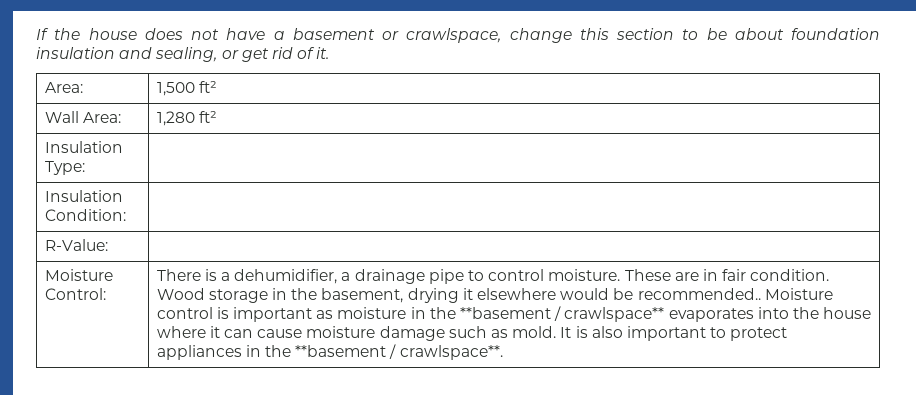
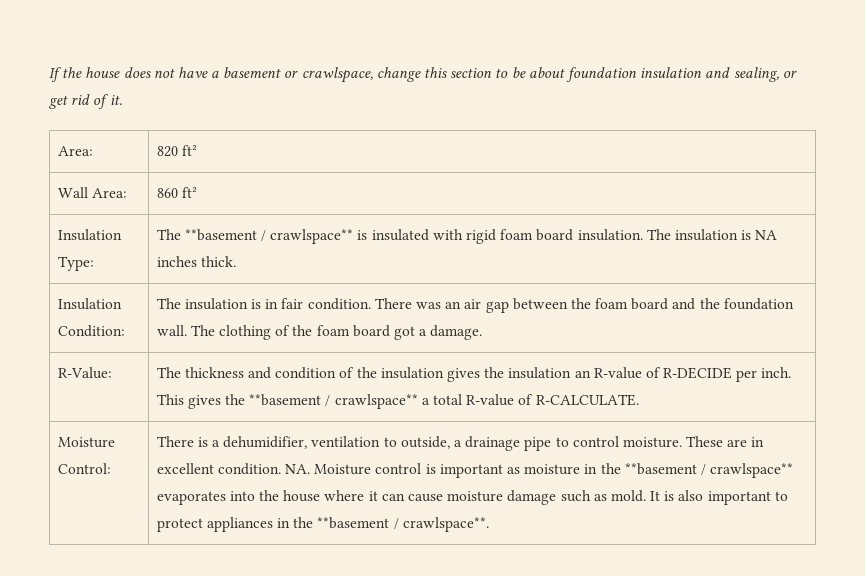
- Area: | 1,500 ft²
+ Area: | 820 ft²
- Wall Area: | 1,280 ft²
+ Wall Area: | 860 ft²
- Insulation Type: |
- Insulation Condition: |
- R-Value: |
+ Insulation Type: | The **basement / crawlspace** is insulated with rigid foam board insulation. The insulation is NA inches thick.
+ Insulation Condition: | The insulation is in fair condition. There was an air gap between the foam board and the foundation wall. The clothing of the foam board got a damage.
+ R-Value: | The thickness and condition of the insulation gives the insulation an R-value of R-DECIDE per inch. This gives the **basement / crawlspace** a total R-value of R-CALCULATE.
- There is a dehumidifier, a drainage pipe to control moisture.
+ There is a dehumidifier, ventilation to outside, a drainage pipe to control moisture.
- These are in fair condition. Wood storage in the basement, drying it elsewhere would be recommended.. Moisture control is important as moisture in the **basement / crawlspace** evaporates into the house where it can cause moisture damage such as mold.
+ These are in excellent condition. NA. Moisture control is important as moisture in the **basement / crawlspace** evaporates into the house where it can cause moisture damage such as mold.

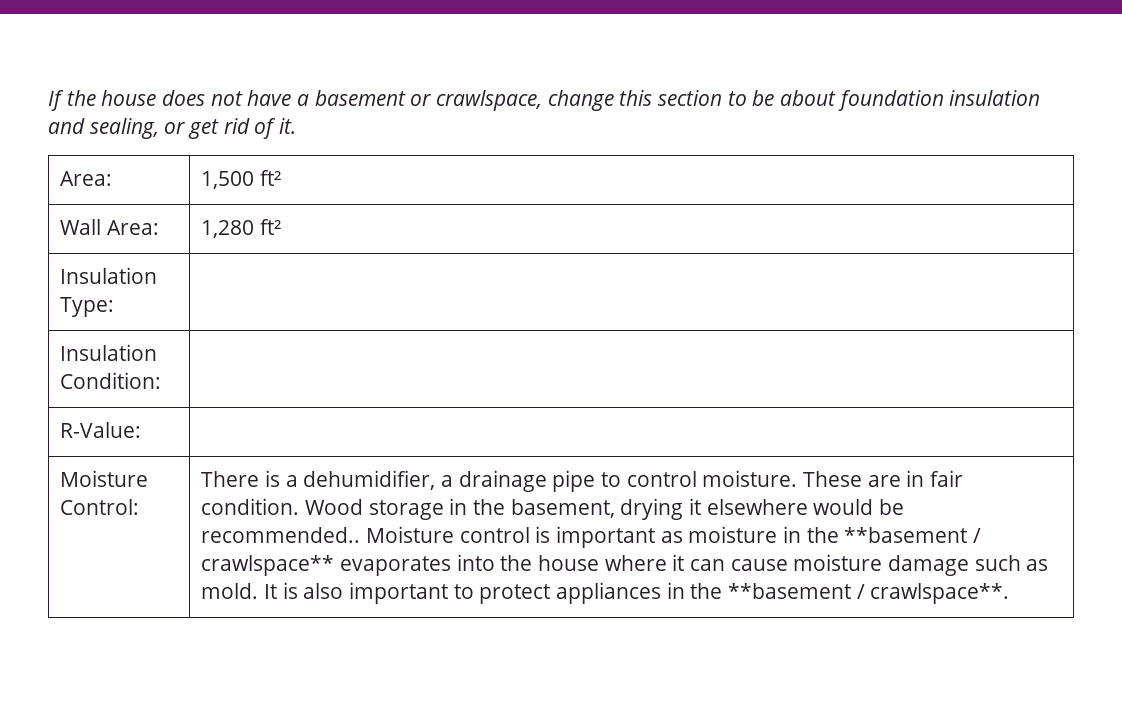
- Area: | 820 ft²
+ Area: | 1,500 ft²
- Wall Area: | 860 ft²
+ Wall Area: | 1,280 ft²
- Insulation Type: | The **basement / crawlspace** is insulated with rigid foam board insulation. The insulation is NA inches thick.
- Insulation Condition: | The insulation is in fair condition. There was an air gap between the foam board and the foundation wall. The clothing of the foam board got a damage.
- R-Value: | The thickness and condition of the insulation gives the insulation an R-value of R-DECIDE per inch. This gives the **basement / crawlspace** a total R-value of R-CALCULATE.
+ Insulation Type: |
+ Insulation Condition: |
+ R-Value: |
- There is a dehumidifier, ventilation to outside, a drainage pipe to control moisture.
+ There is a dehumidifier, a drainage pipe to control moisture.
- These are in excellent condition. NA. Moisture control is important as moisture in the **basement / crawlspace** evaporates into the house where it can cause moisture damage such as mold.
+ These are in fair condition. Wood storage in the basement, drying it elsewhere would be recommended.. Moisture control is important as moisture in the **basement / crawlspace** evaporates into the house where it can cause moisture damage such as mold.

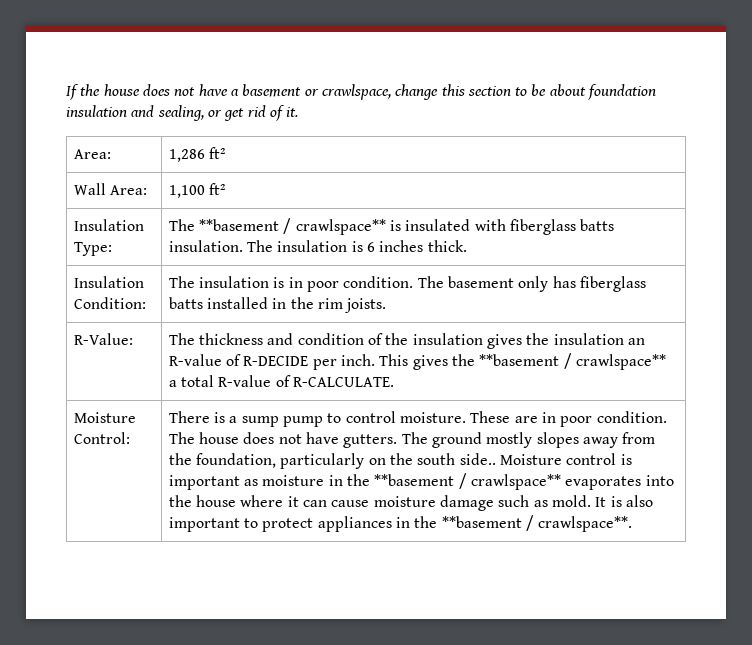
- Area: | 1,500 ft²
+ Area: | 1,286 ft²
- Wall Area: | 1,280 ft²
+ Wall Area: | 1,100 ft²
- Insulation Type: |
- Insulation Condition: |
- R-Value: |
+ Insulation Type: | The **basement / crawlspace** is insulated with fiberglass batts insulation. The insulation is 6 inches thick.
+ Insulation Condition: | The insulation is in poor condition. The basement only has fiberglass batts installed in the rim joists.
+ R-Value: | The thickness and condition of the insulation gives the insulation an R-value of R-DECIDE per inch. This gives the **basement / crawlspace** a total R-value of R-CALCULATE.
- There is a dehumidifier, a drainage pipe to control moisture.
+ There is a sump pump to control moisture.
- These are in fair condition. Wood storage in the basement, drying it elsewhere would be recommended..
+ These are in poor condition. The house does not have gutters. The ground mostly slopes away from the foundation, particularly on the south side..

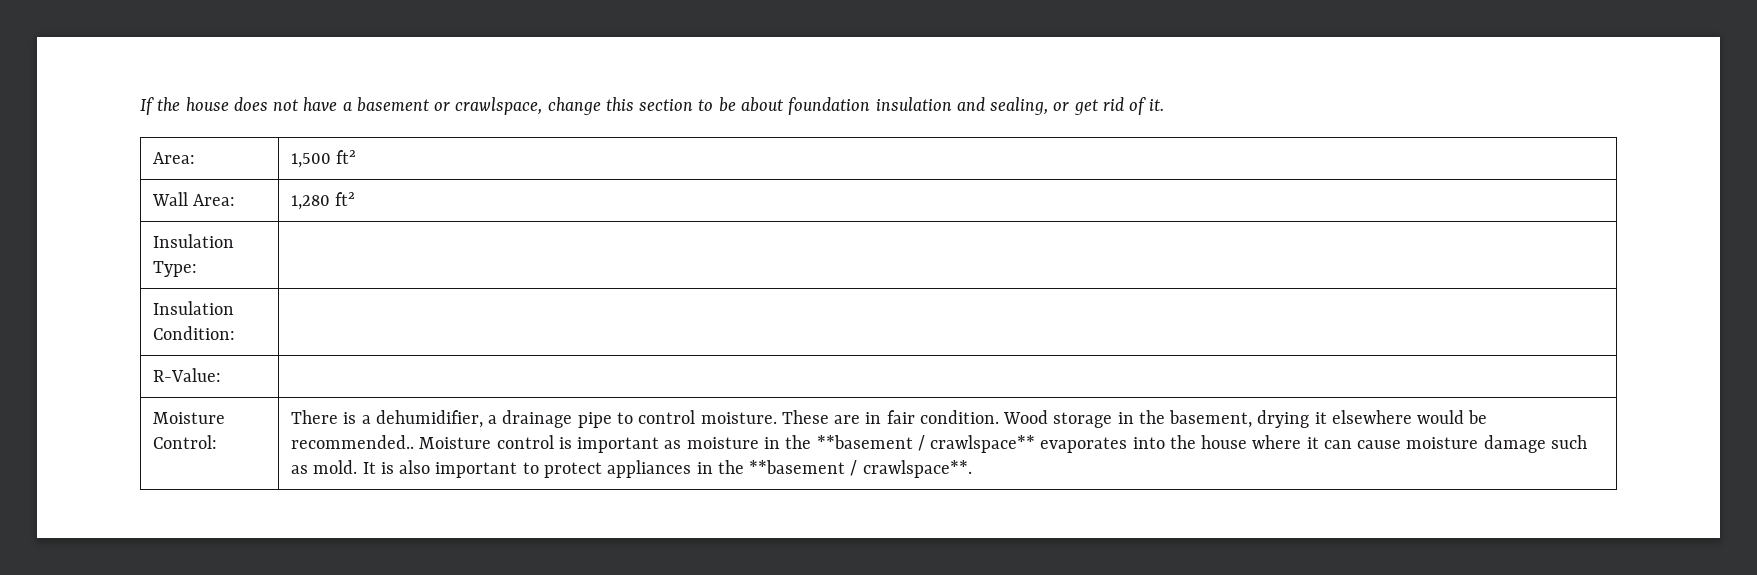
- Area: | 1,286 ft²
+ Area: | 1,500 ft²
- Wall Area: | 1,100 ft²
+ Wall Area: | 1,280 ft²
- Insulation Type: | The **basement / crawlspace** is insulated with fiberglass batts insulation. The insulation is 6 inches thick.
- Insulation Condition: | The insulation is in poor condition. The basement only has fiberglass batts installed in the rim joists.
- R-Value: | The thickness and condition of the insulation gives the insulation an R-value of R-DECIDE per inch. This gives the **basement / crawlspace** a total R-value of R-CALCULATE.
+ Insulation Type: |
+ Insulation Condition: |
+ R-Value: |
- There is a sump pump to control moisture.
+ There is a dehumidifier, a drainage pipe to control moisture.
- These are in poor condition. The house does not have gutters. The ground mostly slopes away from the foundation, particularly on the south side..
+ These are in fair condition. Wood storage in the basement, drying it elsewhere would be recommended..

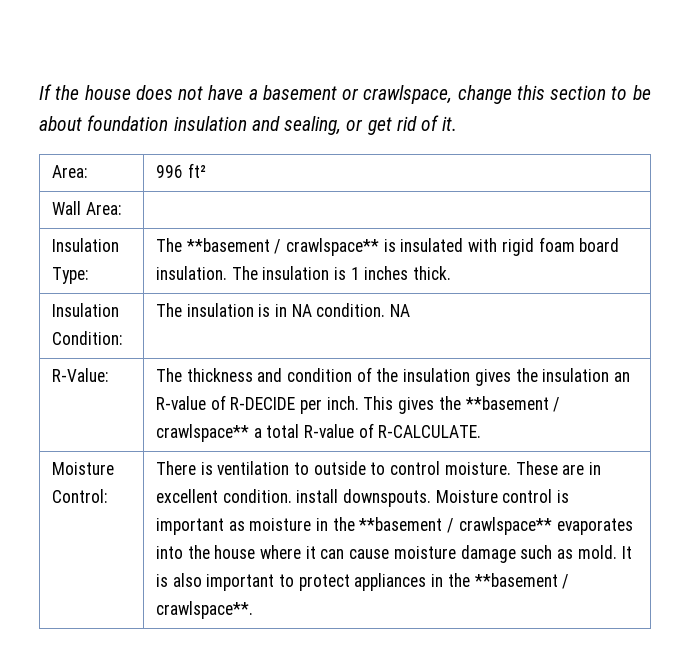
- Area: | 1,500 ft²
+ Area: | 996 ft²
- Wall Area: | 1,280 ft²
+ Wall Area: |
- Insulation Type: |
- Insulation Condition: |
- R-Value: |
+ Insulation Type: | The **basement / crawlspace** is insulated with rigid foam board insulation. The insulation is 1 inches thick.
+ Insulation Condition: | The insulation is in NA condition. NA
+ R-Value: | The thickness and condition of the insulation gives the insulation an R-value of R-DECIDE per inch. This gives the **basement / crawlspace** a total R-value of R-CALCULATE.
- There is a dehumidifier, a drainage pipe to control moisture.
+ There is ventilation to outside to control moisture.
- These are in fair condition. Wood storage in the basement, drying it elsewhere would be recommended..
+ These are in excellent condition. install downspouts.

